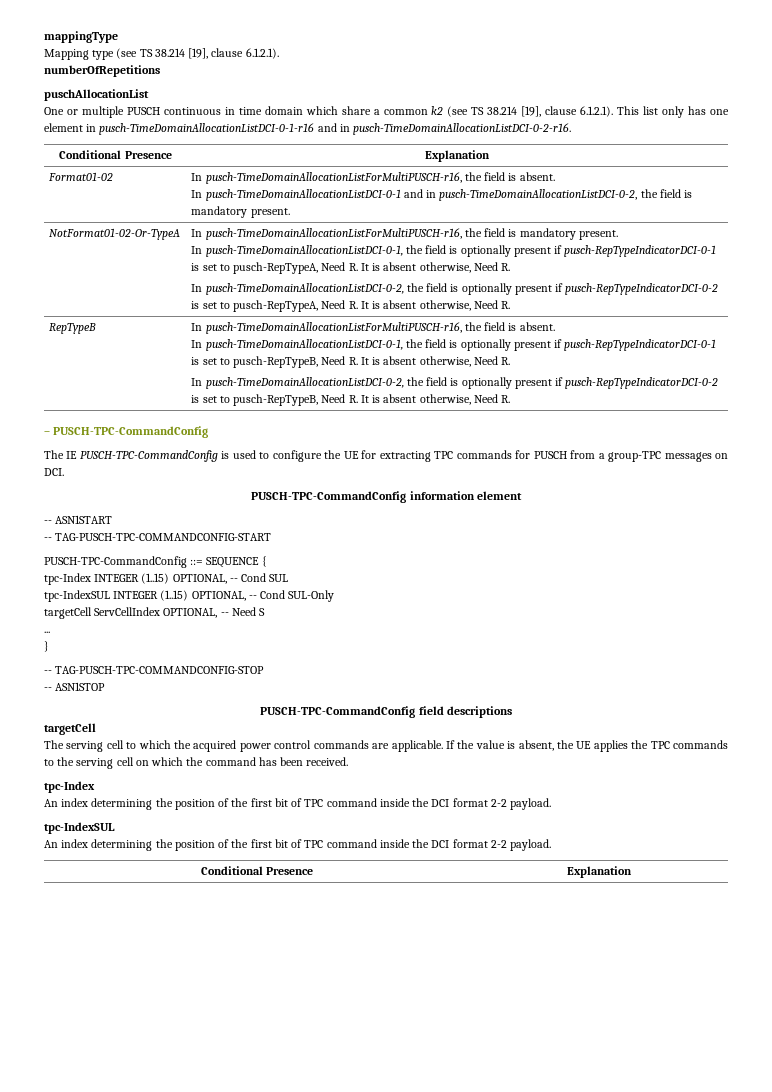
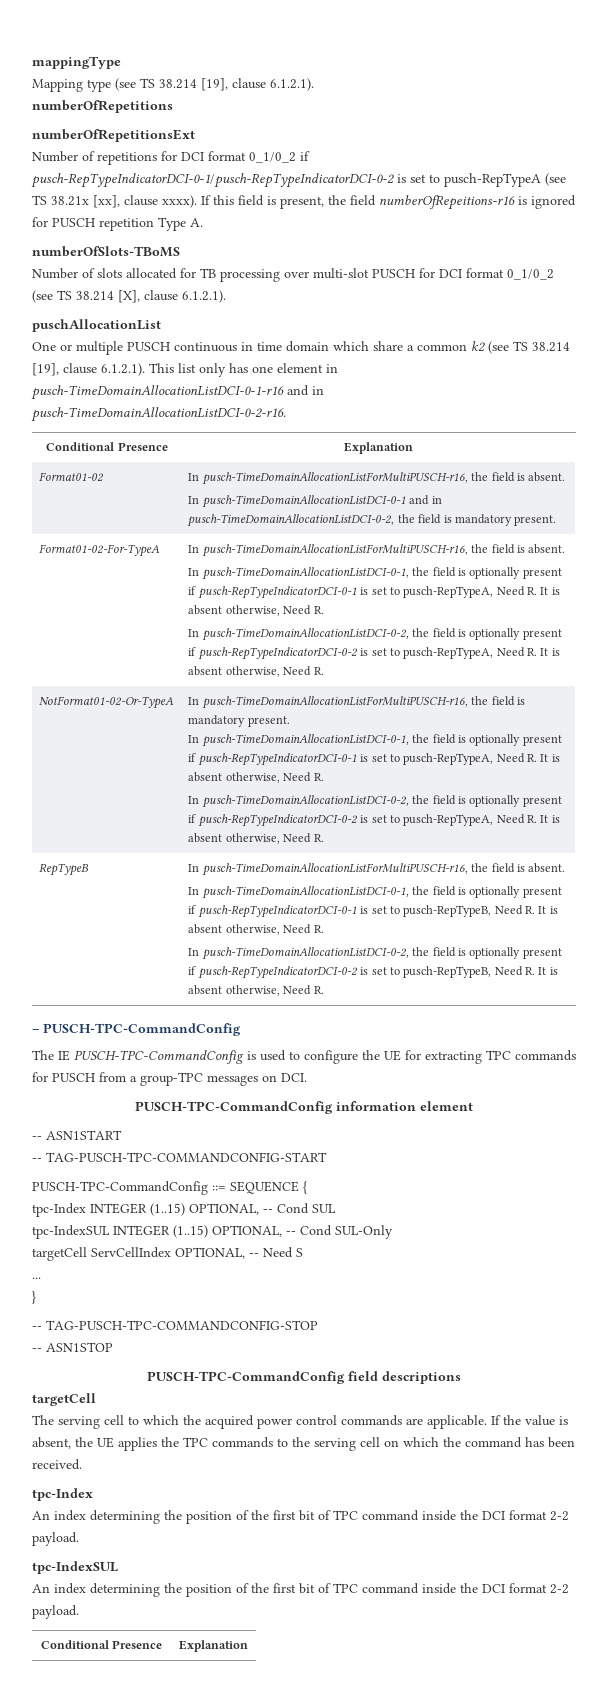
+ numberOfRepetitionsExt
+ Number of repetitions for DCI format 0_1/0_2 if pusch-RepTypeIndicatorDCI-0-1/pusch-RepTypeIndicatorDCI-0-2 is set to pusch-RepTypeA (see TS 38.21x [xx], clause xxxx). If this field is present, the field numberOfRepeitions-r16 is ignored for PUSCH repetition Type A.
+ numberOfSlots-TBoMS
+ Number of slots allocated for TB processing over multi-slot PUSCH for DCI format 0_1/0_2 (see TS 38.214 [X], clause 6.1.2.1).
+ Format01-02-For-TypeA | In pusch-TimeDomainAllocationListForMultiPUSCH-r16, the field is absent.
+ In pusch-TimeDomainAllocationListDCI-0-1, the field is optionally present if pusch-RepTypeIndicatorDCI-0-1 is set to pusch-RepTypeA, Need R. It is absent otherwise, Need R.
+ In pusch-TimeDomainAllocationListDCI-0-2, the field is optionally present if pusch-RepTypeIndicatorDCI-0-2 is set to pusch-RepTypeA, Need R. It is absent otherwise, Need R.

